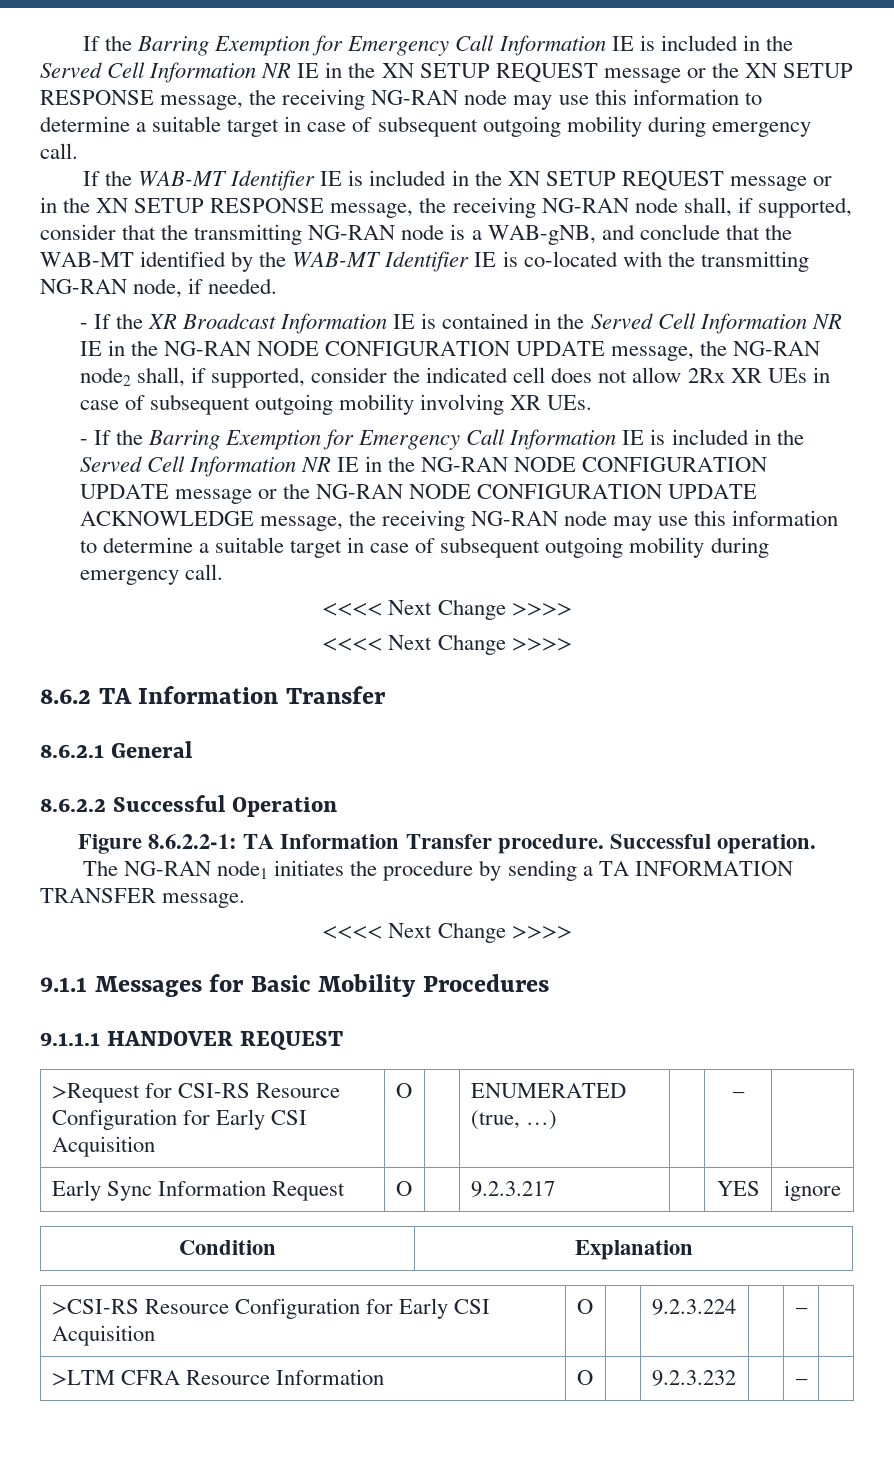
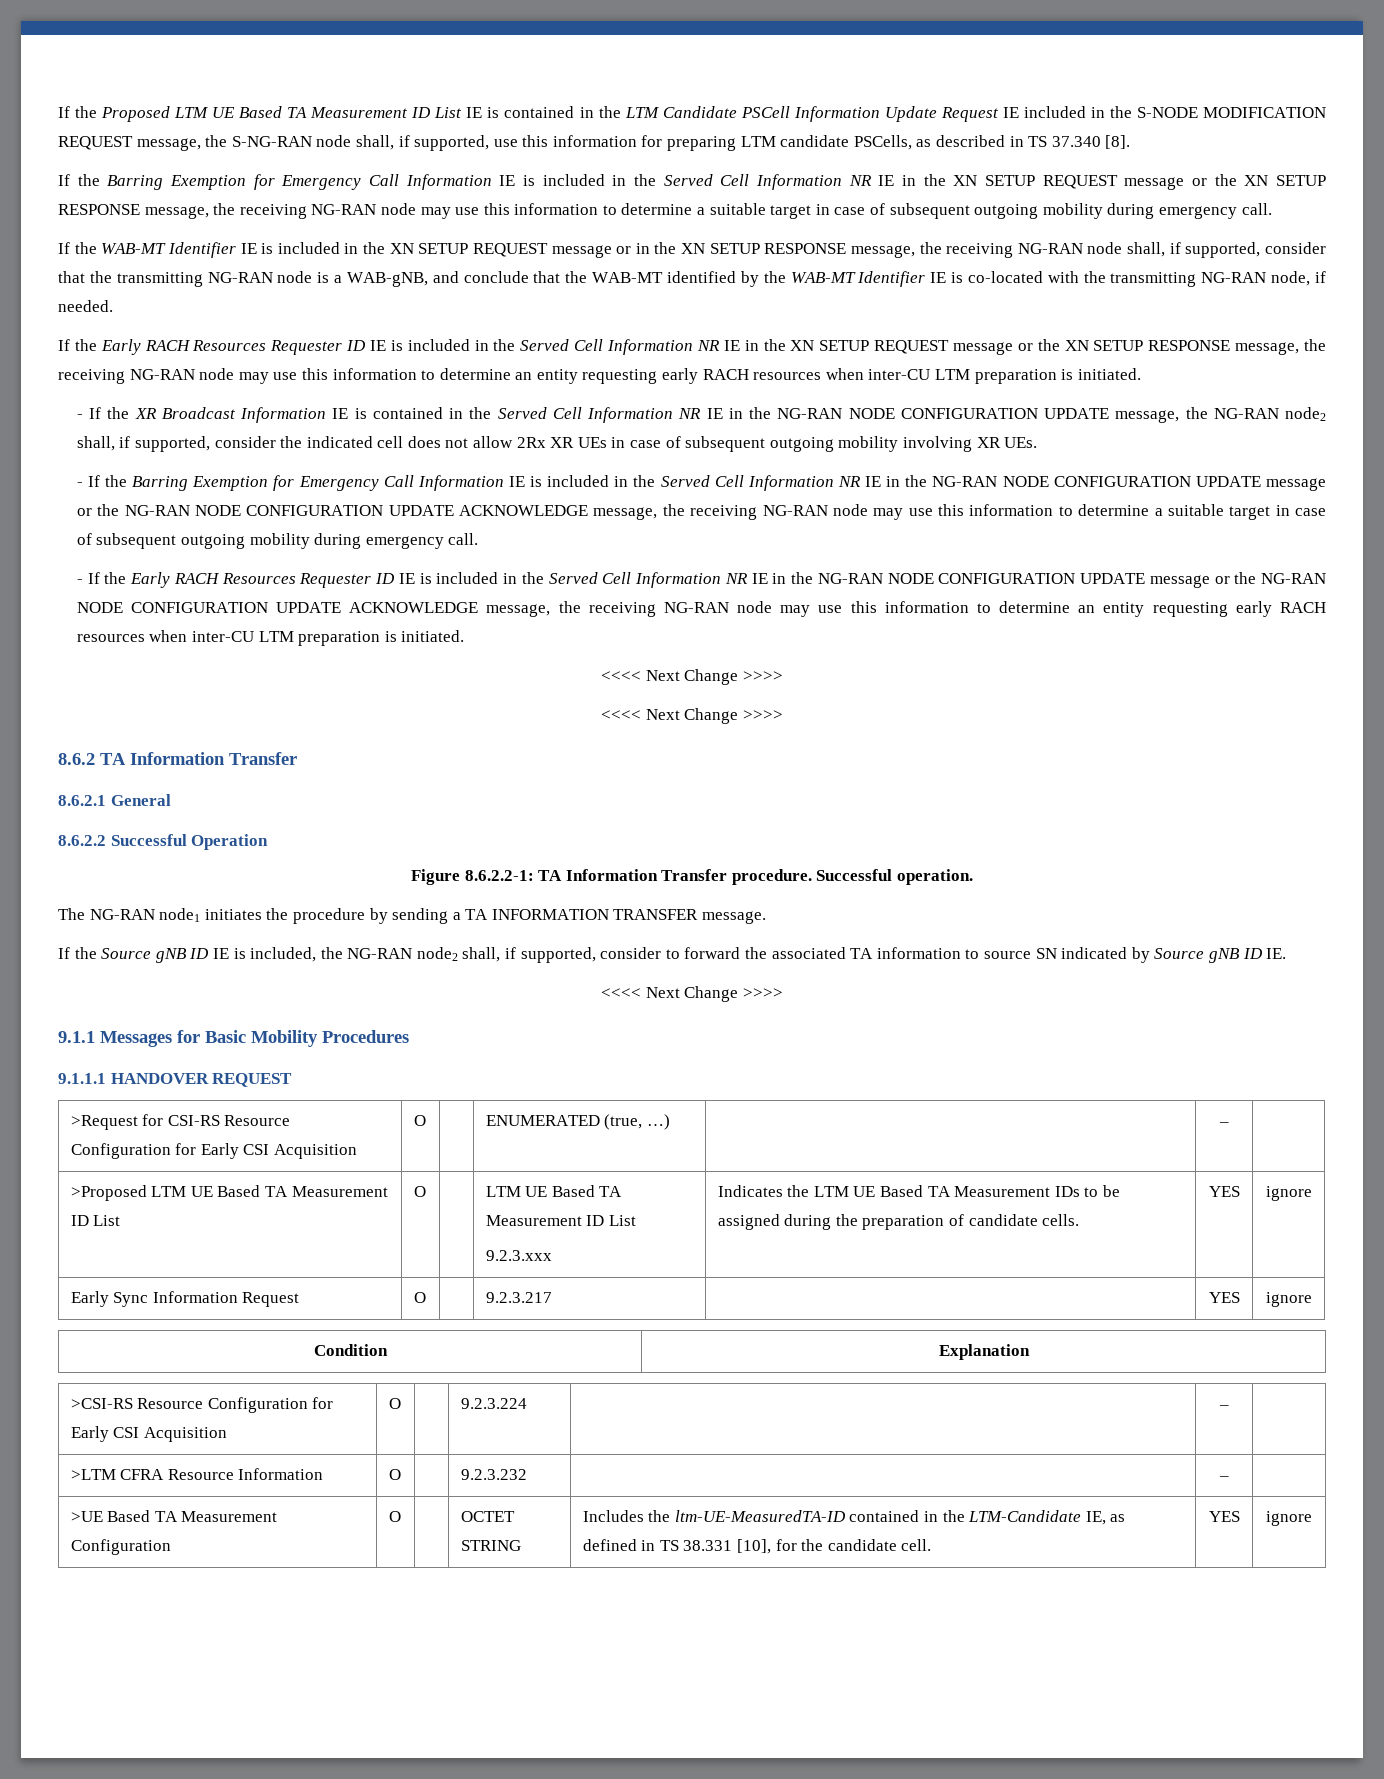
+ If the Proposed LTM UE Based TA Measurement ID List IE is contained in the LTM Candidate PSCell Information Update Request IE included in the S-NODE MODIFICATION REQUEST message, the S-NG-RAN node shall, if supported, use this information for preparing LTM candidate PSCells, as described in TS 37.340 [8].
+ If the Early RACH Resources Requester ID IE is included in the Served Cell Information NR IE in the XN SETUP REQUEST message or the XN SETUP RESPONSE message, the receiving NG-RAN node may use this information to determine an entity requesting early RACH resources when inter-CU LTM preparation is initiated.
+ - If the Early RACH Resources Requester ID IE is included in the Served Cell Information NR IE in the NG-RAN NODE CONFIGURATION UPDATE message or the NG-RAN NODE CONFIGURATION UPDATE ACKNOWLEDGE message, the receiving NG-RAN node may use this information to determine an entity requesting early RACH resources when inter-CU LTM preparation is initiated.
+ If the Source gNB ID IE is included, the NG-RAN node2 shall, if supported, consider to forward the associated TA information to source SN indicated by Source gNB ID IE.
+ >Proposed LTM UE Based TA Measurement ID List | O | | LTM UE Based TA Measurement ID List
+ 9.2.3.xxx | Indicates the LTM UE Based TA Measurement IDs to be assigned during the preparation of candidate cells. | YES | ignore
+ >UE Based TA Measurement Configuration | O | | OCTET STRING | Includes the ltm-UE-MeasuredTA-ID contained in the LTM-Candidate IE, as defined in TS 38.331 [10], for the candidate cell. | YES | ignore

